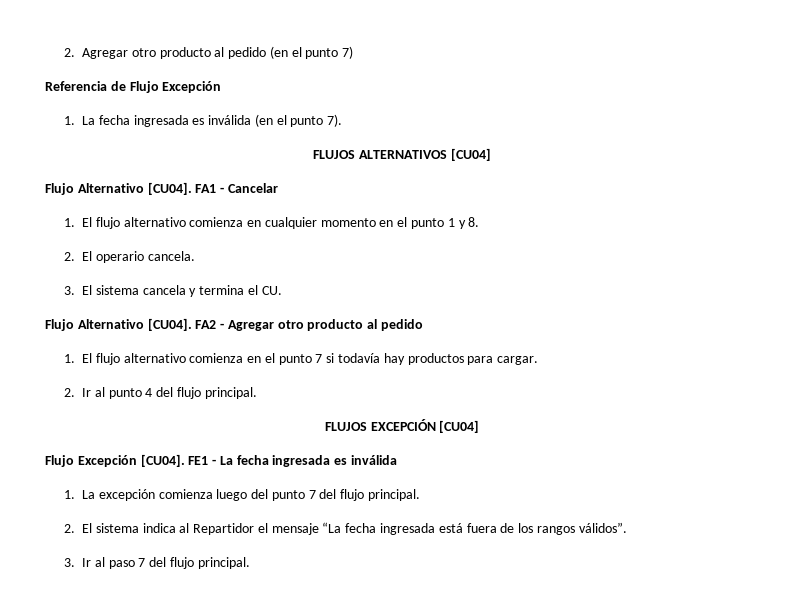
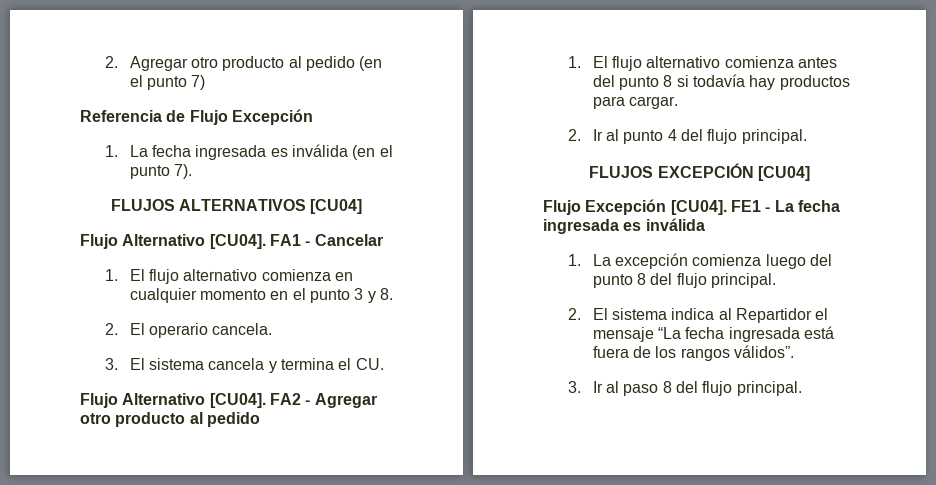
- 1. El flujo alternativo comienza en cualquier momento en el punto 1 y 8.
+ 1. El flujo alternativo comienza en cualquier momento en el punto 3 y 8.
- 1. El flujo alternativo comienza en el punto 7 si todavía hay productos para cargar.
+ 1. El flujo alternativo comienza antes del punto 8 si todavía hay productos para cargar.
- 1. La excepción comienza luego del punto 7 del flujo principal.
+ 1. La excepción comienza luego del punto 8 del flujo principal.
- 3. Ir al paso 7 del flujo principal.
+ 3. Ir al paso 8 del flujo principal.

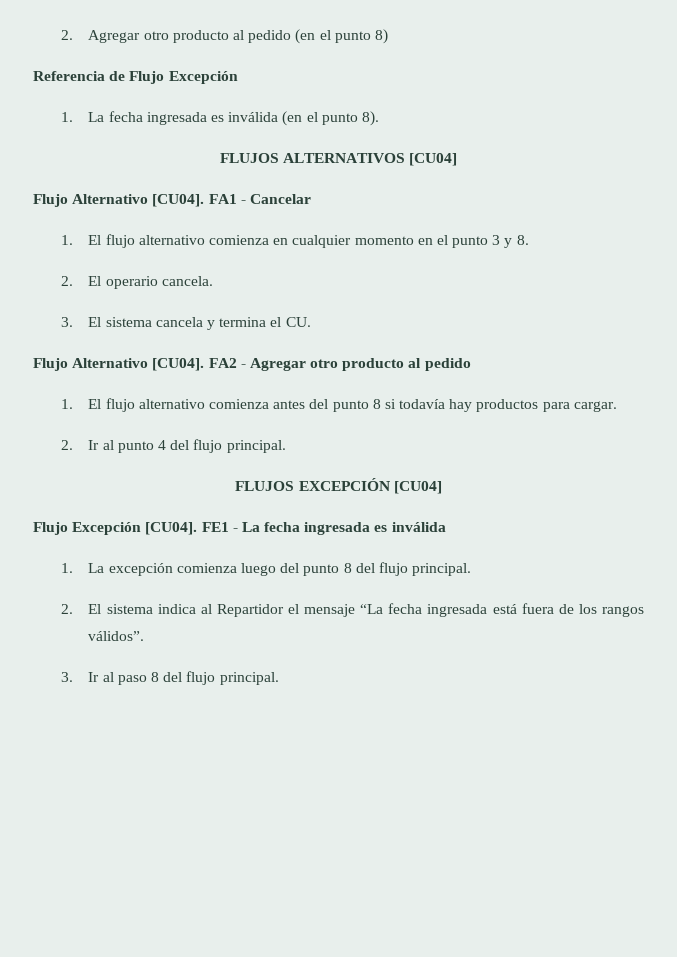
- 2. Agregar otro producto al pedido (en el punto 7)
+ 2. Agregar otro producto al pedido (en el punto 8)
- 1. La fecha ingresada es inválida (en el punto 7).
+ 1. La fecha ingresada es inválida (en el punto 8).

